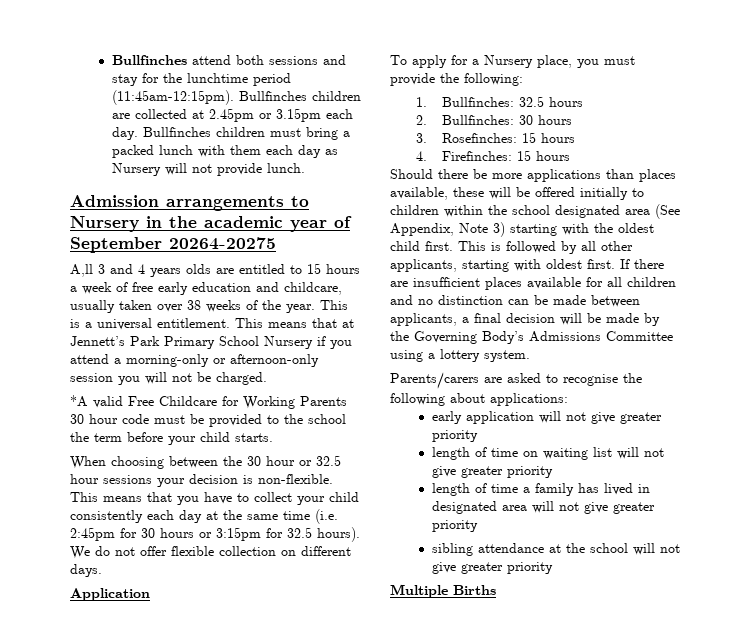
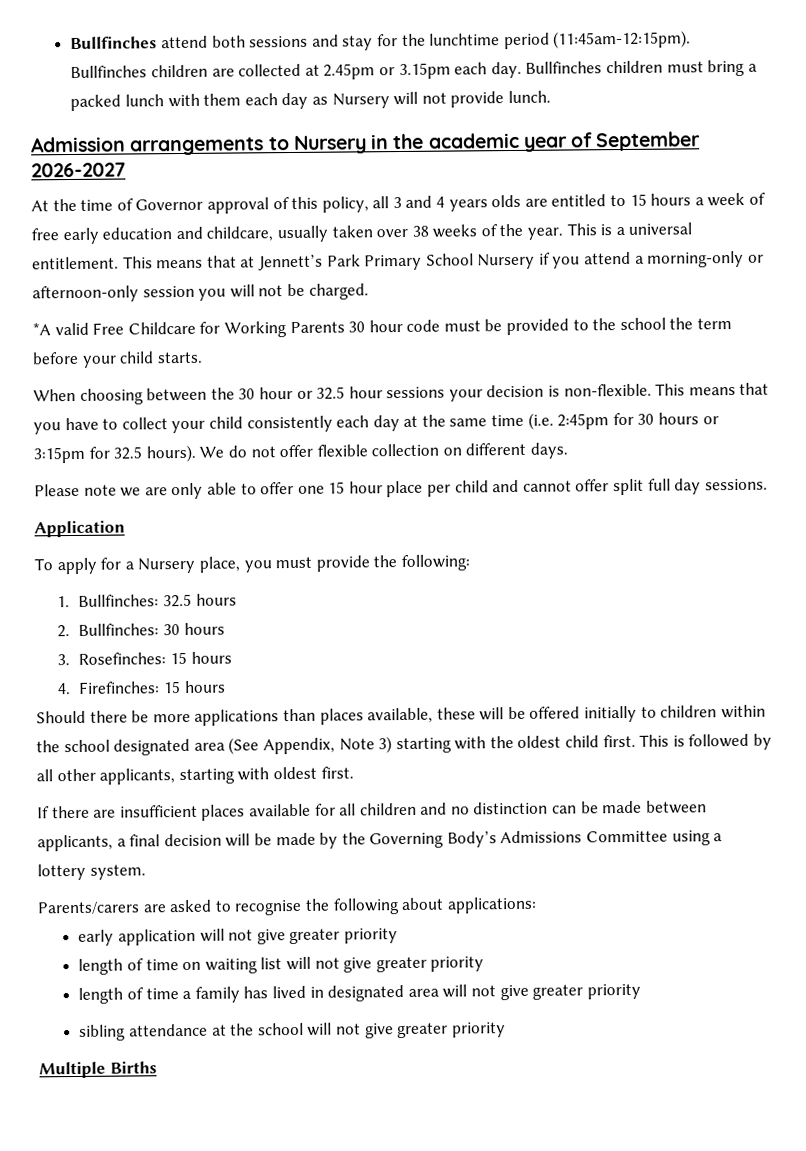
- Admission arrangements to Nursery in the academic year of September 20264-20275
- A,ll 3 and 4 years olds are entitled to 15 hours a week of free early education and childcare, usually taken over 38 weeks of the year.
+ Admission arrangements to Nursery in the academic year of September 2026-2027
+ At the time of Governor approval of this policy, all 3 and 4 years olds are entitled to 15 hours a week of free early education and childcare, usually taken over 38 weeks of the year.
+ Please note we are only able to offer one 15 hour place per child and cannot offer split full day sessions.
- This is followed by all other applicants, starting with oldest first. If there are insufficient places available for all children and no distinction can be made between applicants, a final decision will be made by the Governing Body’s Admissions Committee using a lottery system.
+ This is followed by all other applicants, starting with oldest first.
+ If there are insufficient places available for all children and no distinction can be made between applicants, a final decision will be made by the Governing Body’s Admissions Committee using a lottery system.

